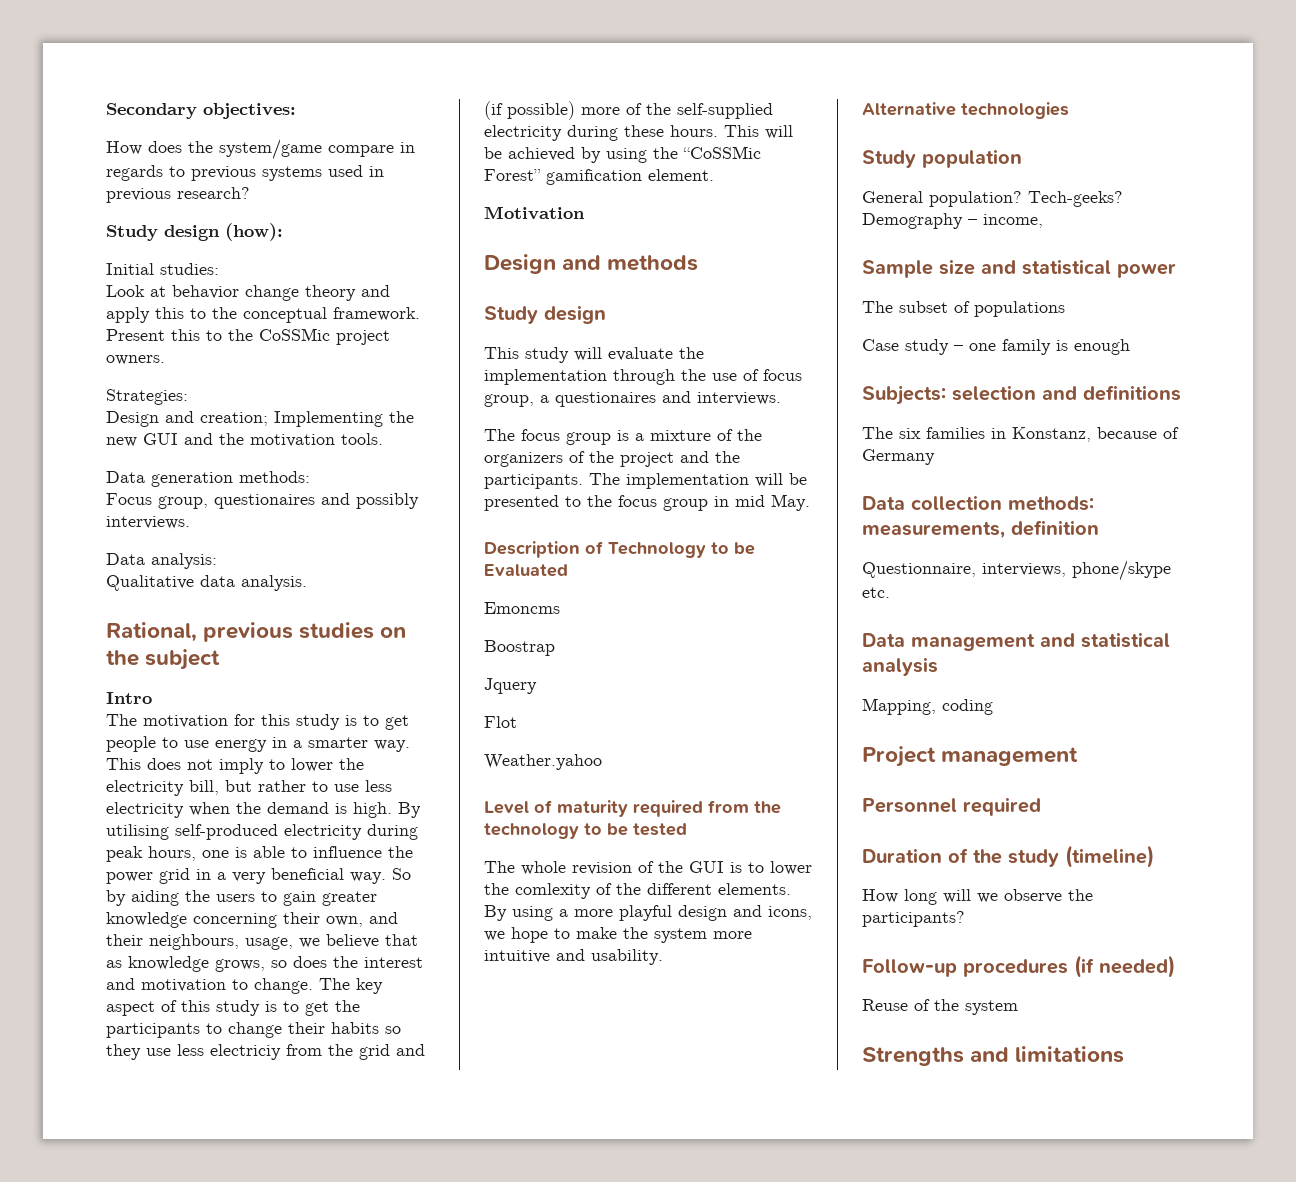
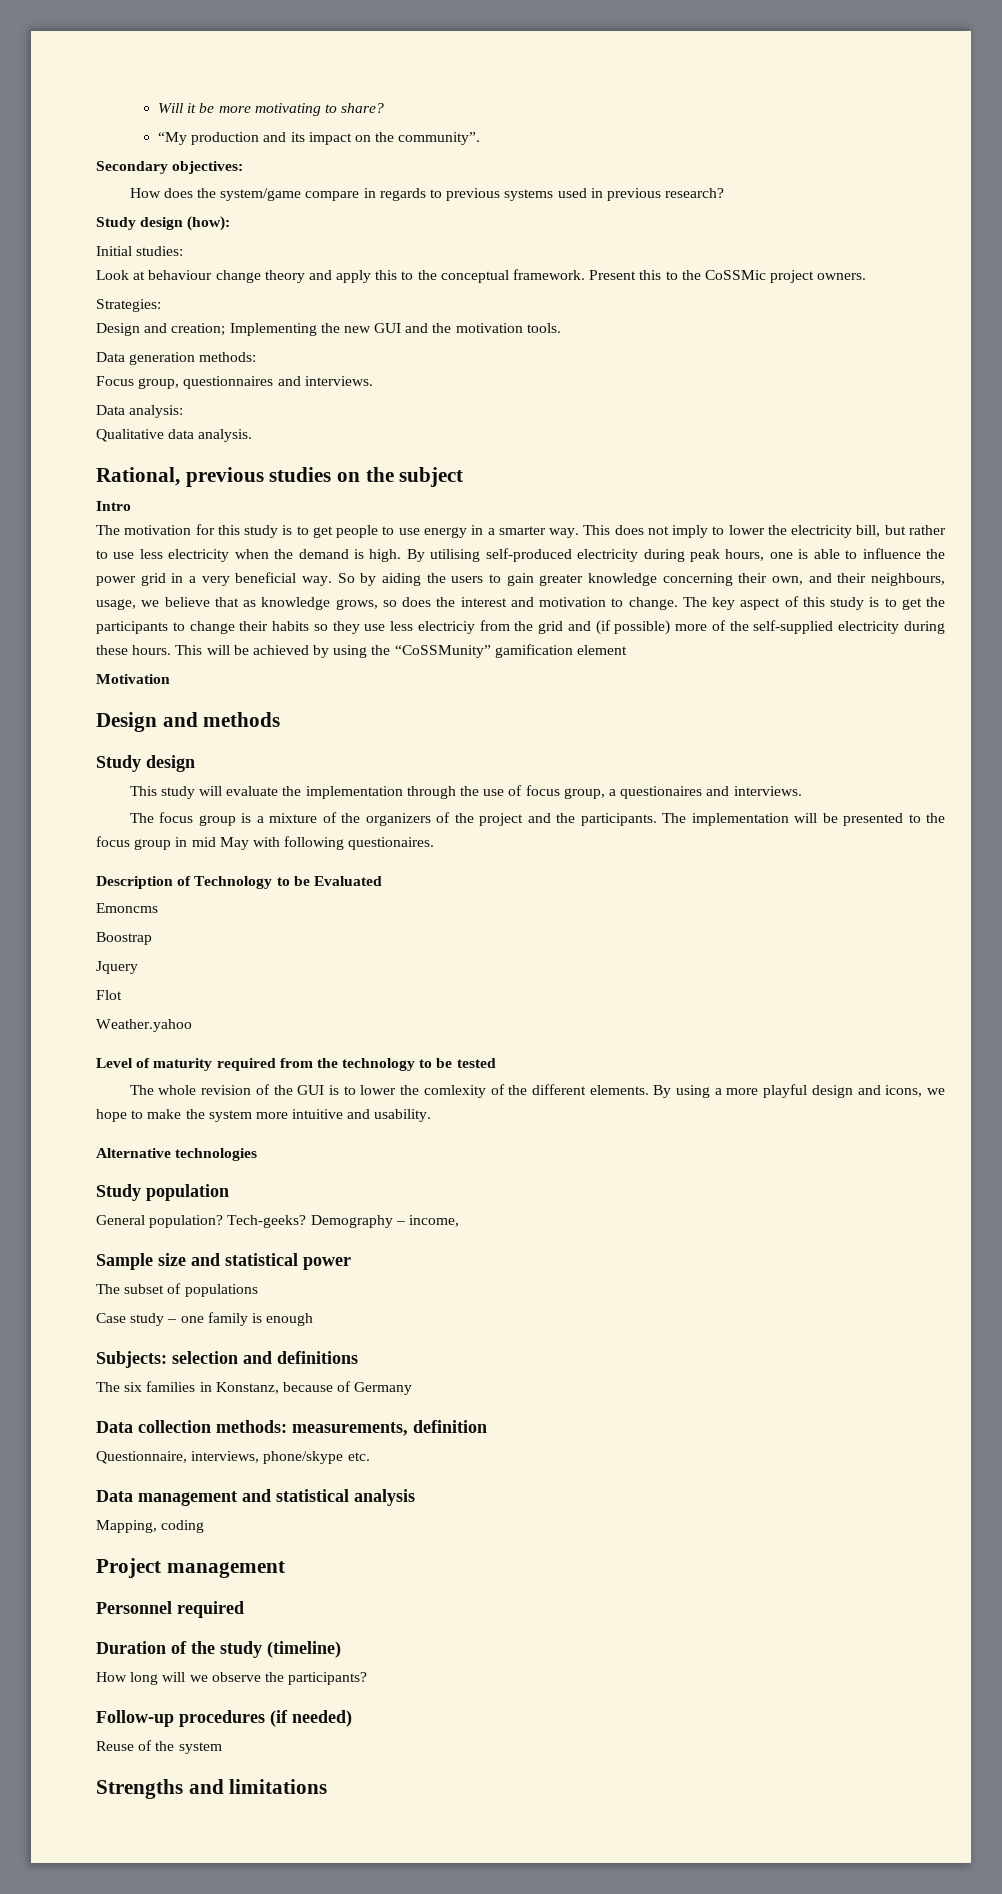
+ Will it be more motivating to share?
+ “My production and its impact on the community”.
- Look at behavior change theory and apply this to the conceptual framework.
+ Look at behaviour change theory and apply this to the conceptual framework.
- Focus group, questionaires and possibly interviews.
+ Focus group, questionnaires and interviews.
- This will be achieved by using the “CoSSMic Forest” gamification element.
+ This will be achieved by using the “CoSSMunity” gamification element
- The implementation will be presented to the focus group in mid May.
+ The implementation will be presented to the focus group in mid May with following questionaires.

